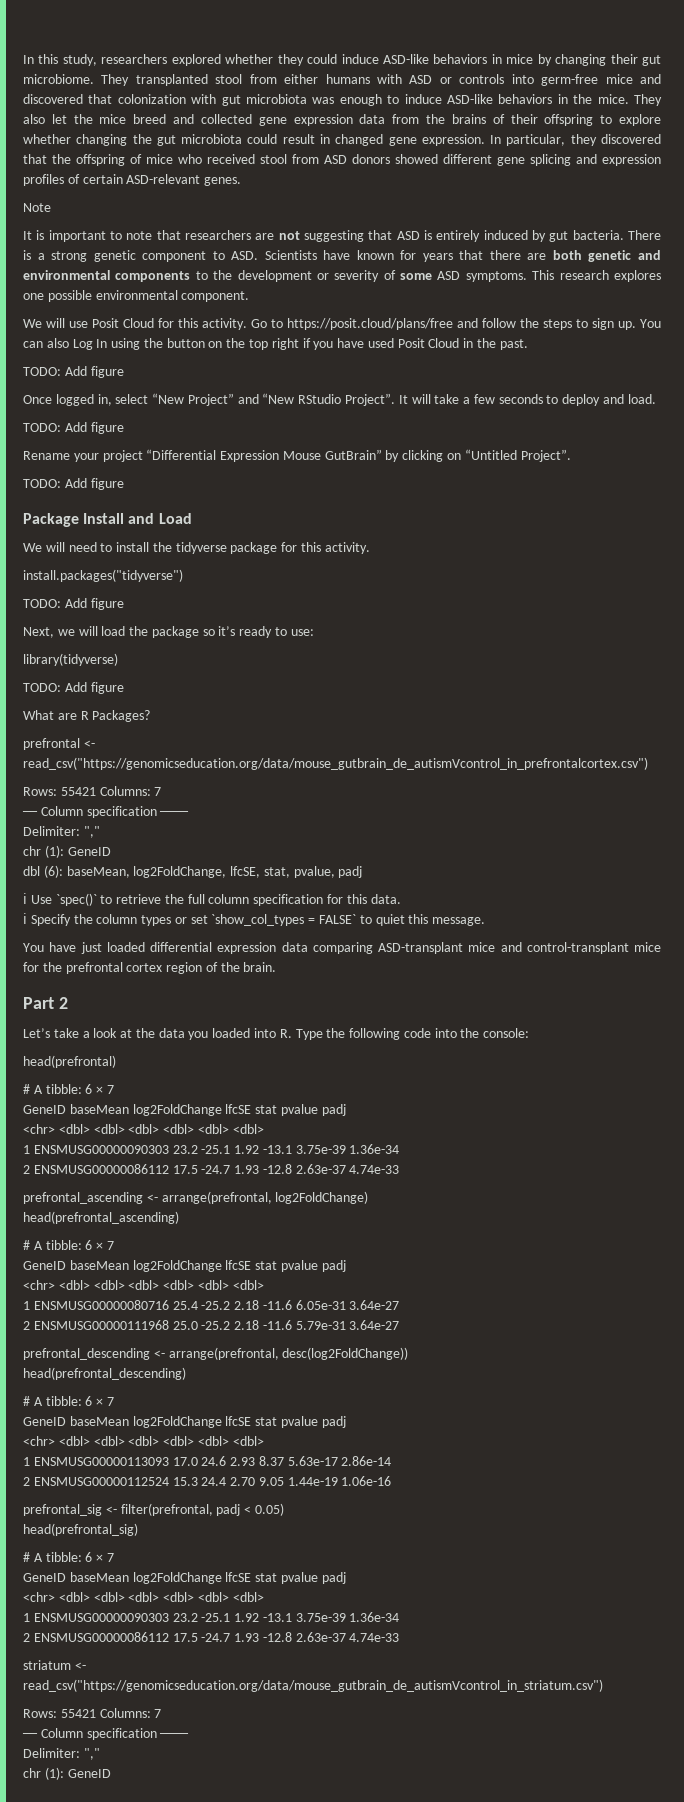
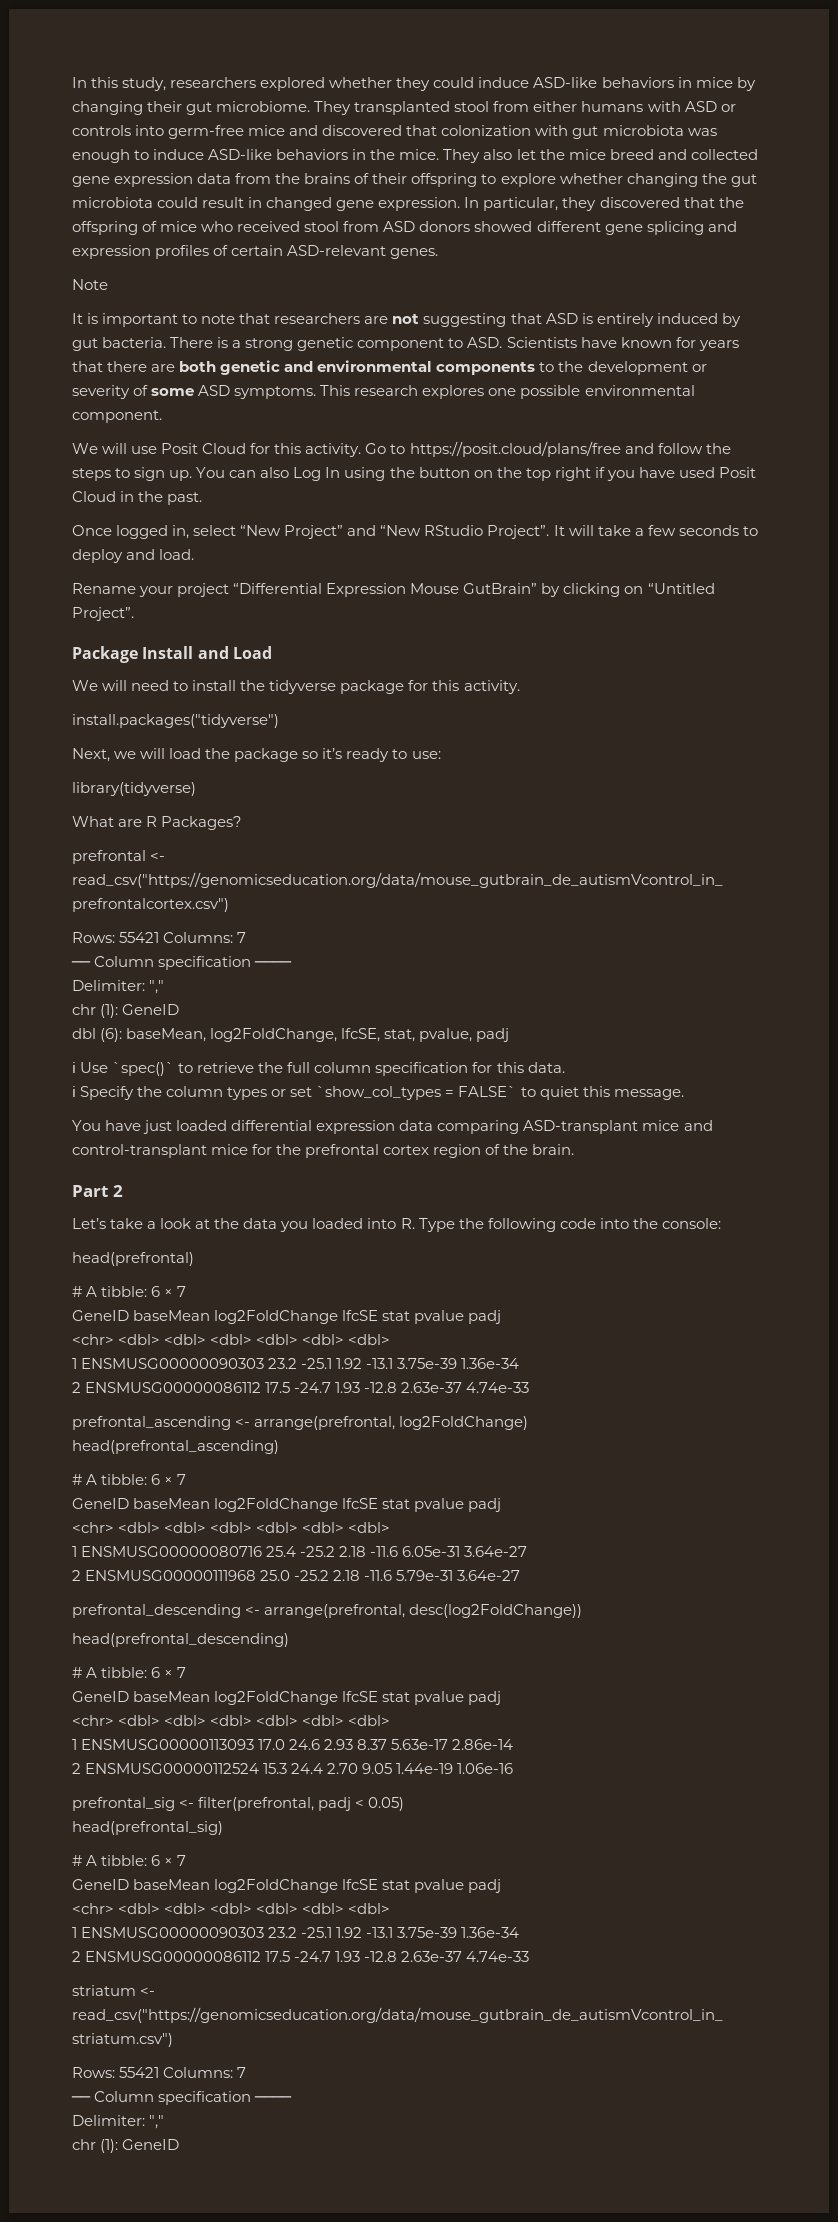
  You can also Log In using the button on the top right if you have used Posit Cloud in the past.
- TODO: Add figure
  It will take a few seconds to deploy and load.
- TODO: Add figure
  Rename your project “Differential Expression Mouse GutBrain” by clicking on “Untitled Project”.
- TODO: Add figure
  install.packages("tidyverse")
- TODO: Add figure
  library(tidyverse)
- TODO: Add figure

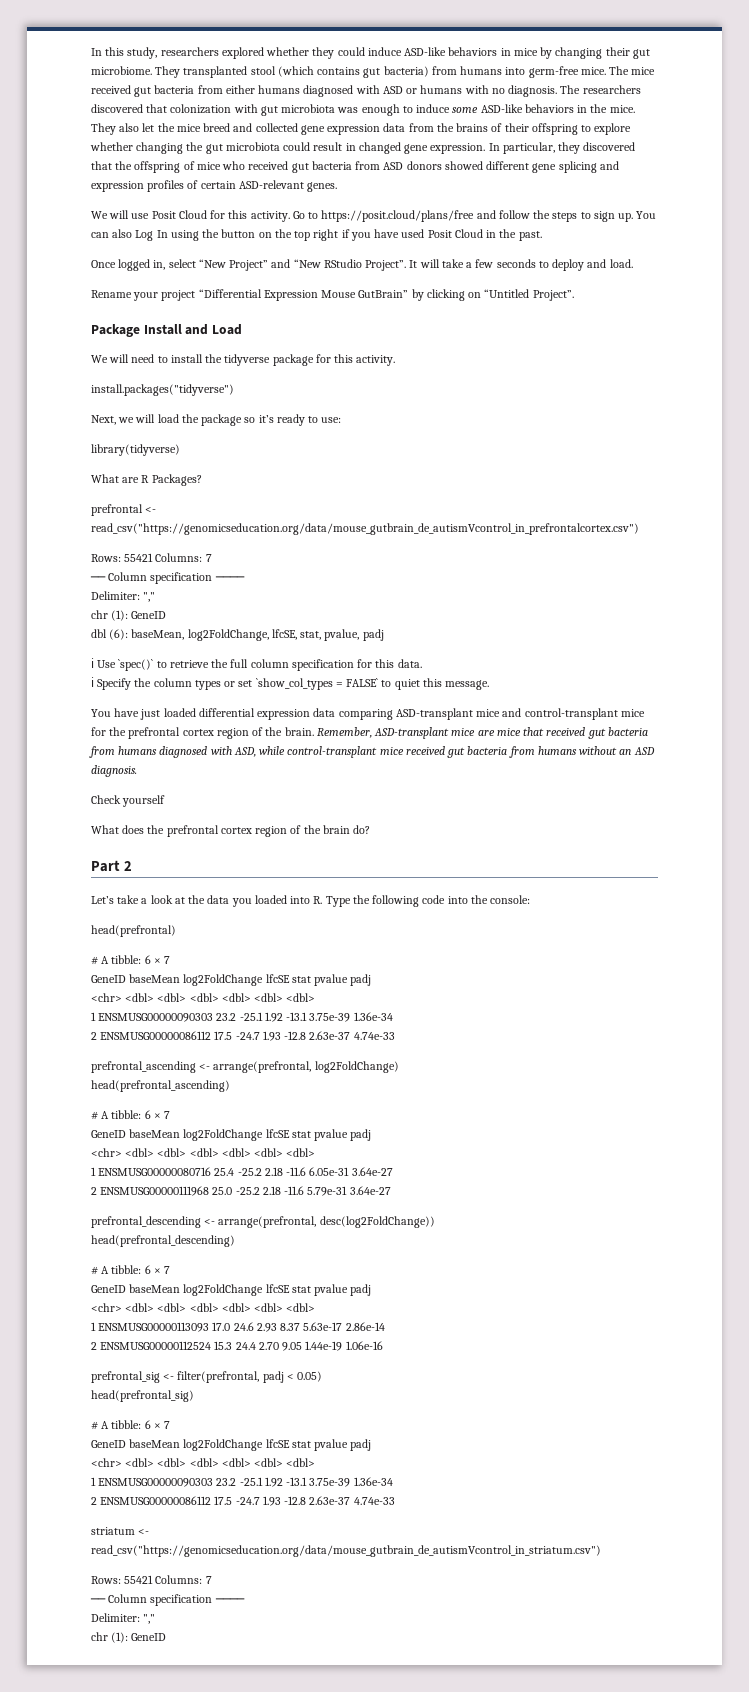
- They transplanted stool from either humans with ASD or controls into germ-free mice and discovered that colonization with gut microbiota was enough to induce ASD-like behaviors in the mice.
+ They transplanted stool (which contains gut bacteria) from humans into germ-free mice. The mice received gut bacteria from either humans diagnosed with ASD or humans with no diagnosis. The researchers discovered that colonization with gut microbiota was enough to induce some ASD-like behaviors in the mice.
- In particular, they discovered that the offspring of mice who received stool from ASD donors showed different gene splicing and expression profiles of certain ASD-relevant genes.
+ In particular, they discovered that the offspring of mice who received gut bacteria from ASD donors showed different gene splicing and expression profiles of certain ASD-relevant genes.
- Note
- It is important to note that researchers are not suggesting that ASD is entirely induced by gut bacteria. There is a strong genetic component to ASD. Scientists have known for years that there are both genetic and environmental components to the development or severity of some ASD symptoms. This research explores one possible environmental component.
+ Remember, ASD-transplant mice are mice that received gut bacteria from humans diagnosed with ASD, while control-transplant mice received gut bacteria from humans without an ASD diagnosis.
+ Check yourself
+ What does the prefrontal cortex region of the brain do?

